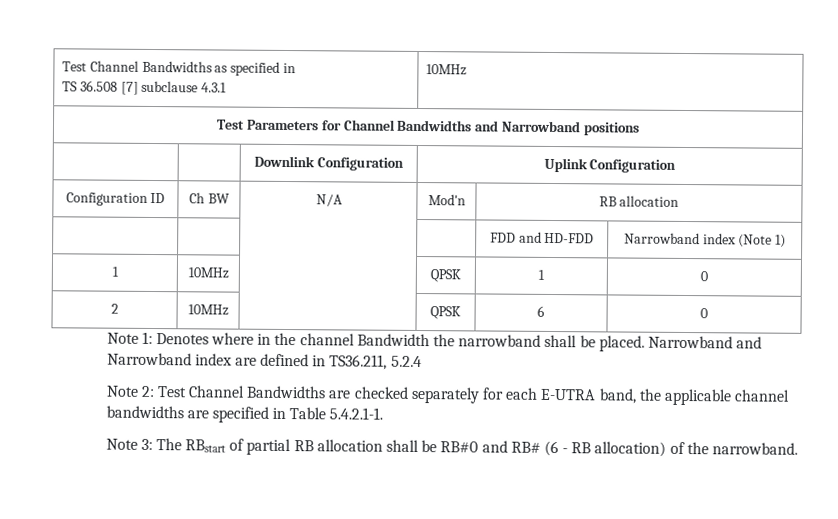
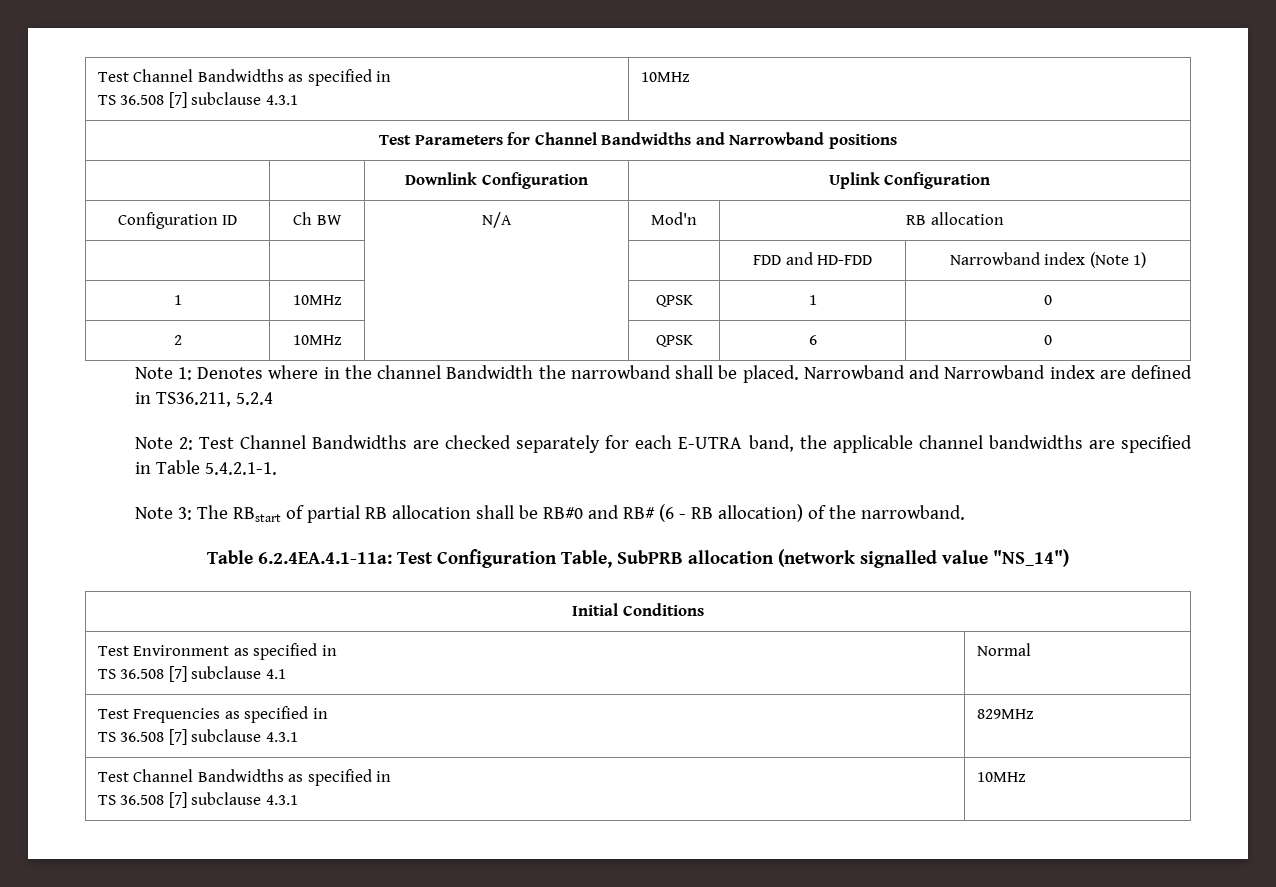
+ Table 6.2.4EA.4.1-11a: Test Configuration Table, SubPRB allocation (network signalled value "NS_14")
+ Initial Conditions
+ Test Environment as specified in
+ TS 36.508 [7] subclause 4.1 | Normal
+ Test Frequencies as specified in
+ TS 36.508 [7] subclause 4.3.1 | 829MHz
+ Test Channel Bandwidths as specified in
+ TS 36.508 [7] subclause 4.3.1 | 10MHz

